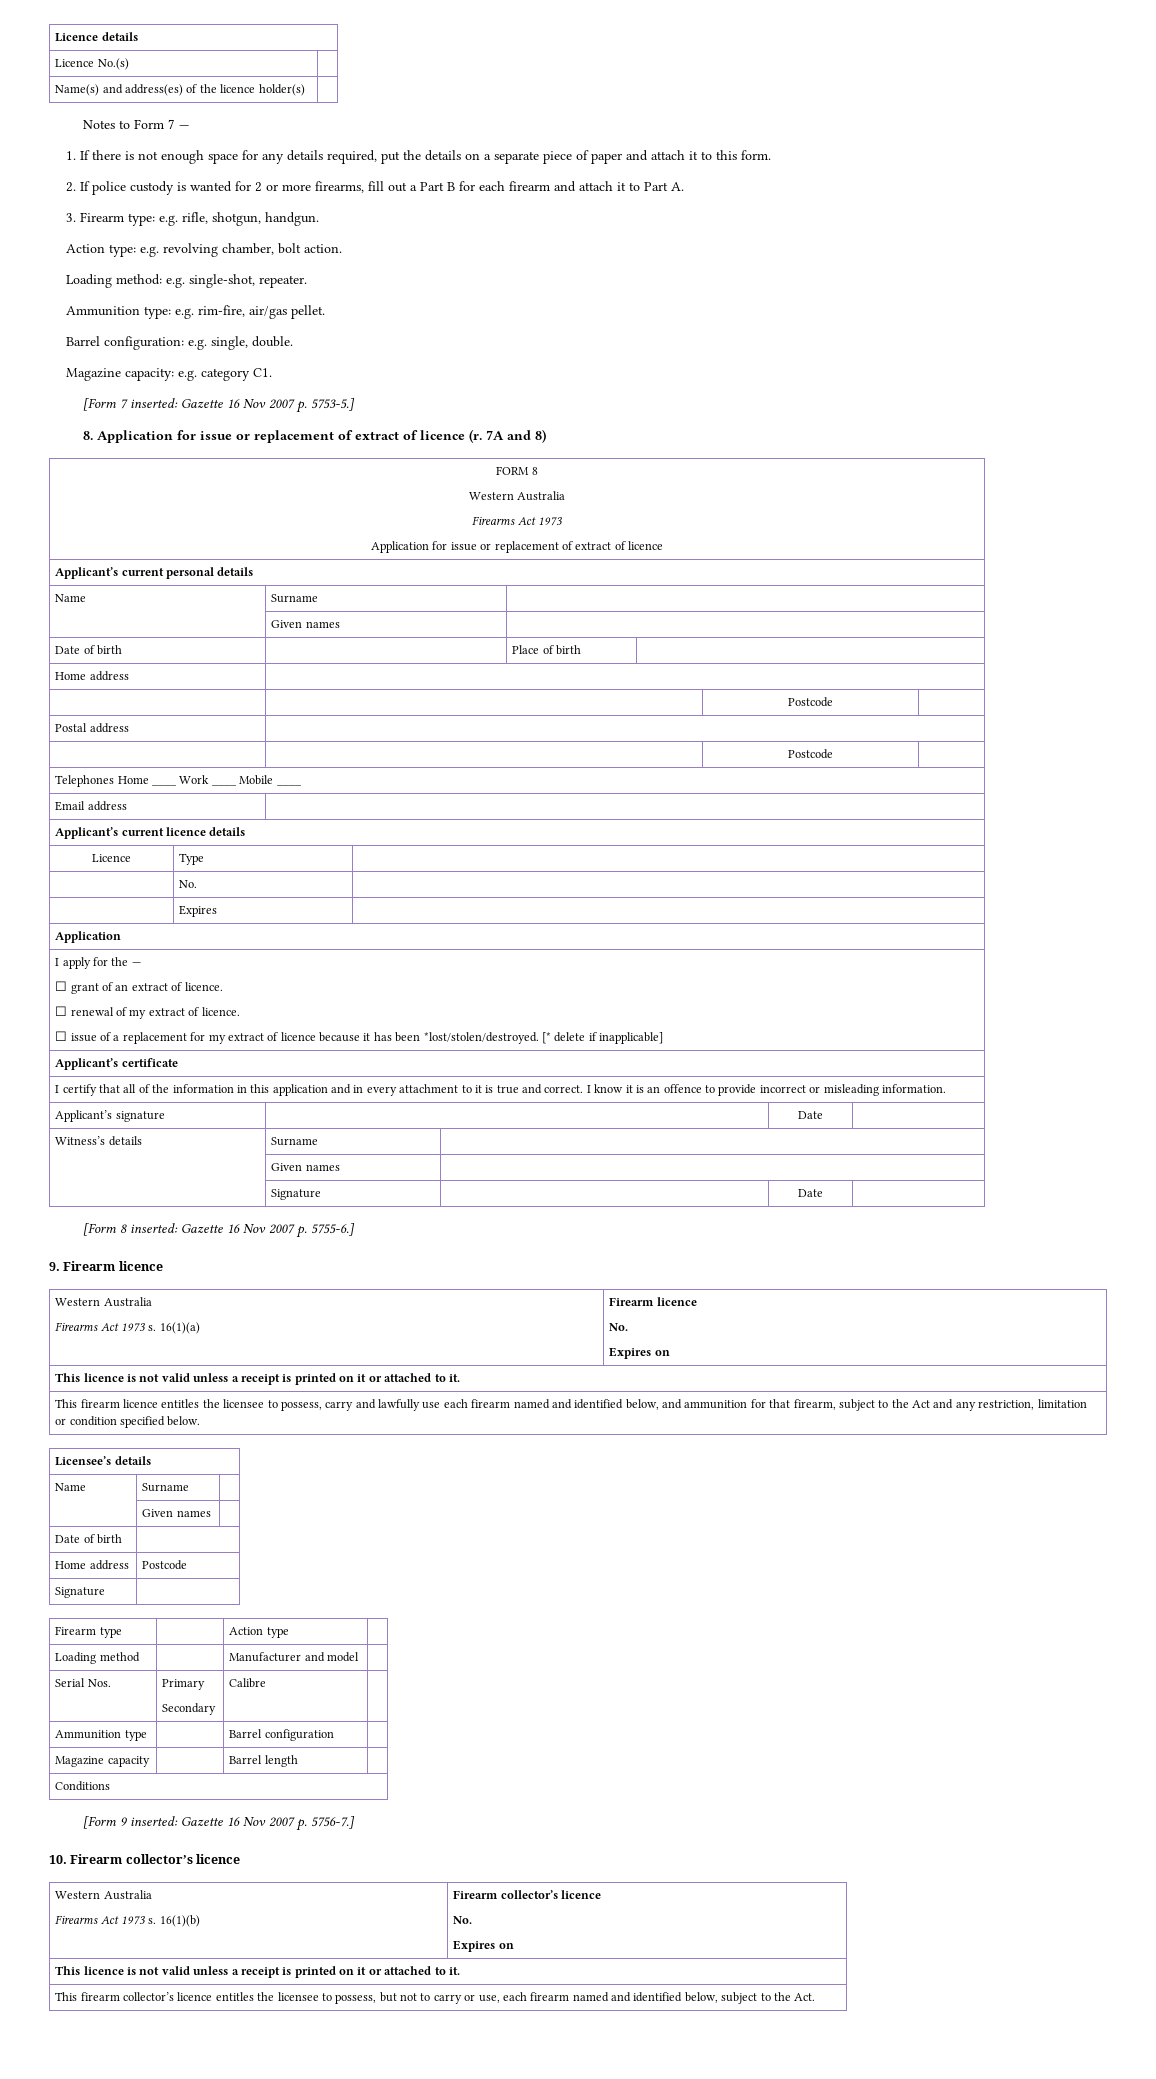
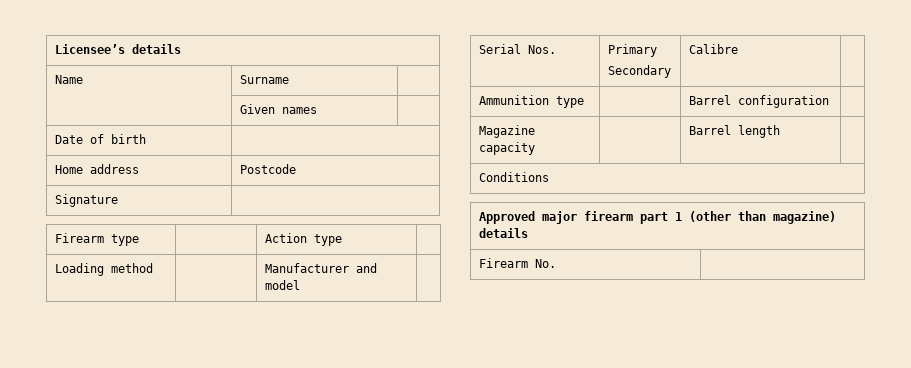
- Licence details
- Licence No.(s) |
- Name(s) and address(es) of the licence holder(s) |
- Notes to Form 7 —
- 1. If there is not enough space for any details required, put the details on a separate piece of paper and attach it to this form.
- 2. If police custody is wanted for 2 or more firearms, fill out a Part B for each firearm and attach it to Part A.
- 3. Firearm type: e.g. rifle, shotgun, handgun.
- Action type: e.g. revolving chamber, bolt action.
- Loading method: e.g. single-shot, repeater.
- Ammunition type: e.g. rim-fire, air/gas pellet.
- Barrel configuration: e.g. single, double.
- Magazine capacity: e.g. category C1.
- [Form 7 inserted: Gazette 16 Nov 2007 p. 5753-5.]
- 8. Application for issue or replacement of extract of licence (r. 7A and 8)
- FORM 8
- Western Australia
- Firearms Act 1973
- Application for issue or replacement of extract of licence
- Applicant’s current personal details
- Name | Surname |
- | Given names |
- Date of birth | | Place of birth |
- Home address |
- | | Postcode |
- Postal address |
- | | Postcode |
- Telephones Home ____ Work ____ Mobile ____
- Email address |
- Applicant’s current licence details
- Licence | Type |
- | No. |
- | Expires |
- Application
- I apply for the —
- ☐ grant of an extract of licence.
- ☐ renewal of my extract of licence.
- ☐ issue of a replacement for my extract of licence because it has been *lost/stolen/destroyed. [* delete if inapplicable]
- Applicant’s certificate
- I certify that all of the information in this application and in every attachment to it is true and correct. I know it is an offence to provide incorrect or misleading information.
- Applicant’s signature | | Date |
- Witness’s details | Surname |
- | Given names |
- | Signature | | Date |
- [Form 8 inserted: Gazette 16 Nov 2007 p. 5755-6.]
- 9. Firearm licence
- Western Australia
- Firearms Act 1973 s. 16(1)(a) | Firearm licence
- No.
- Expires on
- This licence is not valid unless a receipt is printed on it or attached to it.
- This firearm licence entitles the licensee to possess, carry and lawfully use each firearm named and identified below, and ammunition for that firearm, subject to the Act and any restriction, limitation or condition specified below.
- [Form 9 inserted: Gazette 16 Nov 2007 p. 5756-7.]
- 10. Firearm collector’s licence
- Western Australia
- Firearms Act 1973 s. 16(1)(b) | Firearm collector’s licence
- No.
- Expires on
- This licence is not valid unless a receipt is printed on it or attached to it.
- This firearm collector’s licence entitles the licensee to possess, but not to carry or use, each firearm named and identified below, subject to the Act.
+ Approved major firearm part 1 (other than magazine) details
+ Firearm No. |

